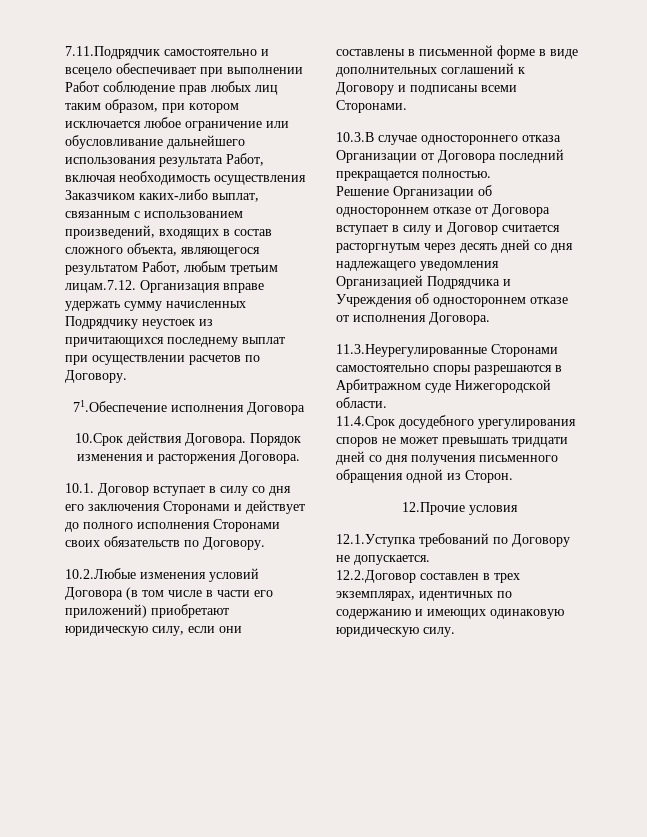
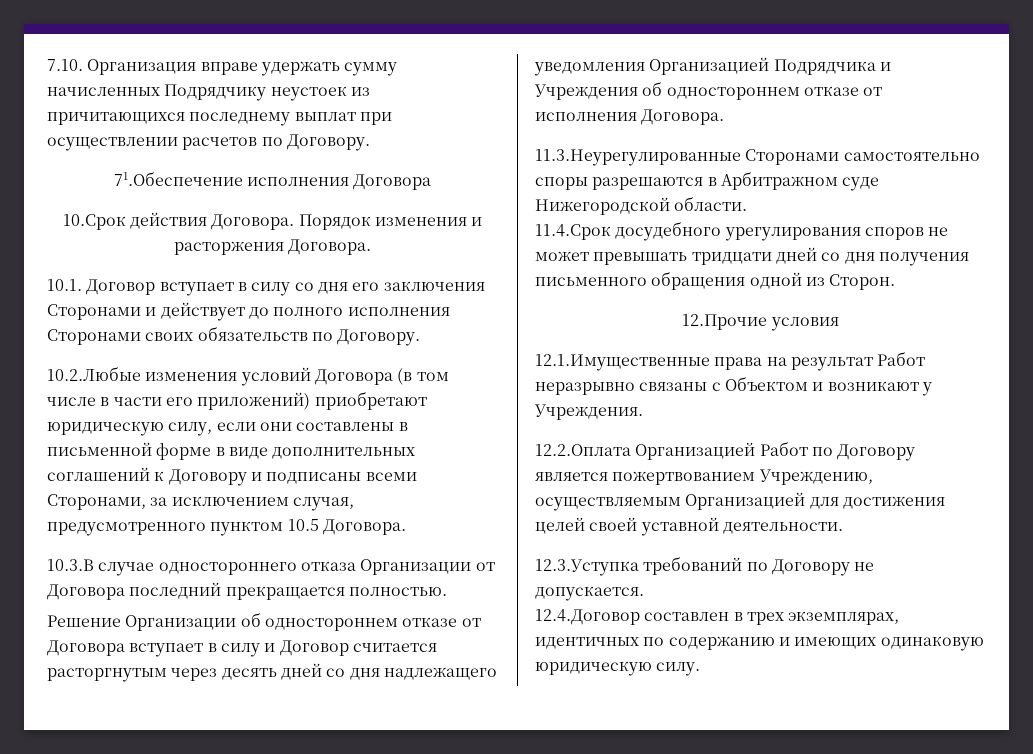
- 7.11.Подрядчик самостоятельно и всецело обеспечивает при выполнении Работ соблюдение прав любых лиц таким образом, при котором исключается любое ограничение или обусловливание дальнейшего использования результата Работ, включая необходимость осуществления Заказчиком каких-либо выплат, связанным с использованием произведений, входящих в состав сложного объекта, являющегося результатом Работ, любым третьим лицам.7.12. Организация вправе удержать сумму начисленных Подрядчику неустоек из причитающихся последнему выплат при осуществлении расчетов по Договору.
+ 7.10. Организация вправе удержать сумму начисленных Подрядчику неустоек из причитающихся последнему выплат при осуществлении расчетов по Договору.
- 10.2.Любые изменения условий Договора (в том числе в части его приложений) приобретают юридическую силу, если они составлены в письменной форме в виде дополнительных соглашений к Договору и подписаны всеми Сторонами.
+ 10.2.Любые изменения условий Договора (в том числе в части его приложений) приобретают юридическую силу, если они составлены в письменной форме в виде дополнительных соглашений к Договору и подписаны всеми Сторонами, за исключением случая, предусмотренного пунктом 10.5 Договора.
- 12.1.Уступка требований по Договору не допускается.
+ 12.1.Имущественные права на результат Работ неразрывно связаны с Объектом и возникают у Учреждения.
+ 12.2.Оплата Организацией Работ по Договору является пожертвованием Учреждению, осуществляемым Организацией для достижения целей своей уставной деятельности.
+ 12.3.Уступка требований по Договору не допускается.
- 12.2.Договор составлен в трех экземплярах, идентичных по содержанию и имеющих одинаковую юридическую силу.
+ 12.4.Договор составлен в трех экземплярах, идентичных по содержанию и имеющих одинаковую юридическую силу.

